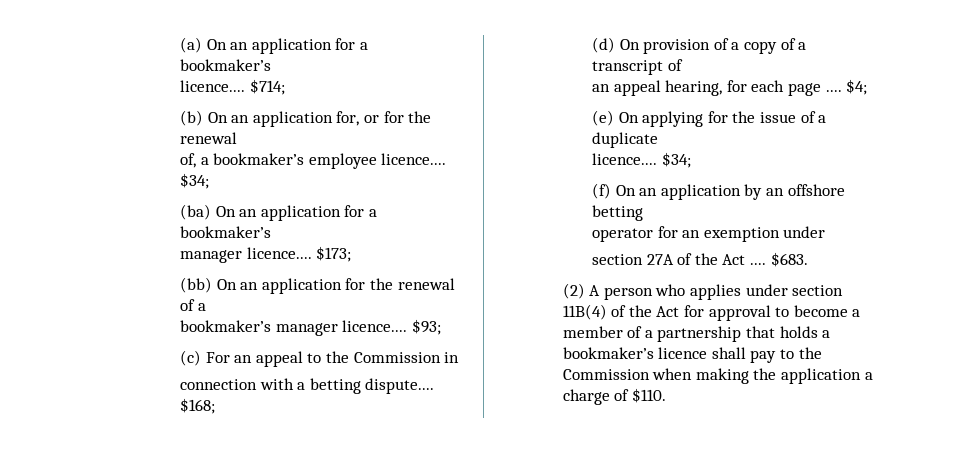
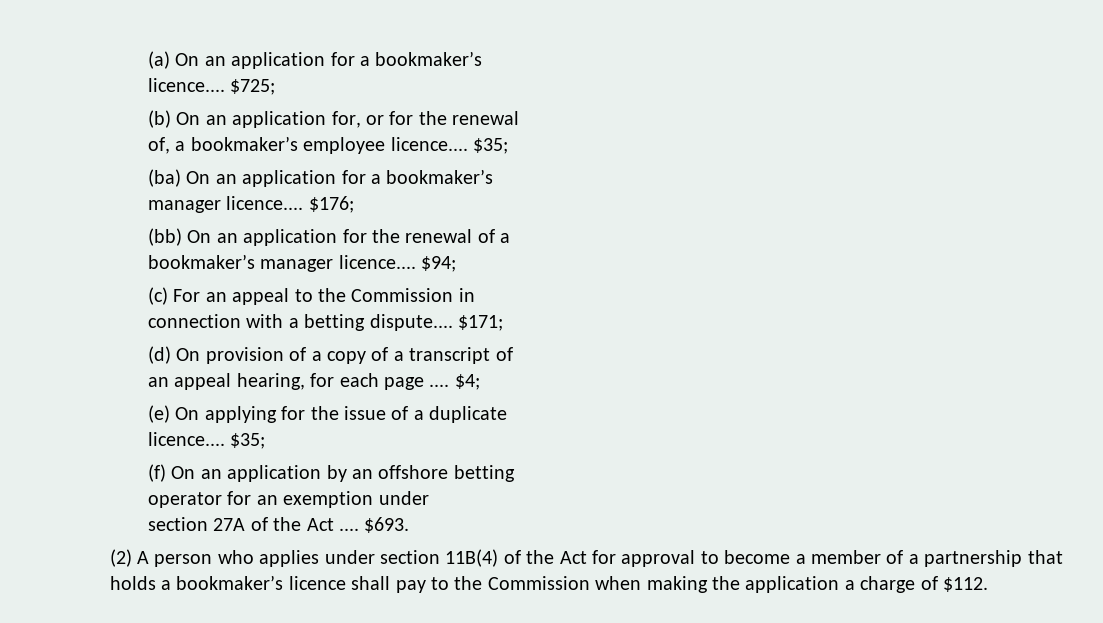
- $714;
+ $725;
- of, a bookmaker’s employee licence.... $34;
+ of, a bookmaker’s employee licence.... $35;
- $173;
+ $176;
- $93;
+ $94;
- $168;
+ $171;
  (e) On applying for the issue of a duplicate
- licence.... $34;
+ licence.... $35;
- $683.
+ $693.
- (2) A person who applies under section 11B(4) of the Act for approval to become a member of a partnership that holds a bookmaker’s licence shall pay to the Commission when making the application a charge of $110.
+ (2) A person who applies under section 11B(4) of the Act for approval to become a member of a partnership that holds a bookmaker’s licence shall pay to the Commission when making the application a charge of $112.

